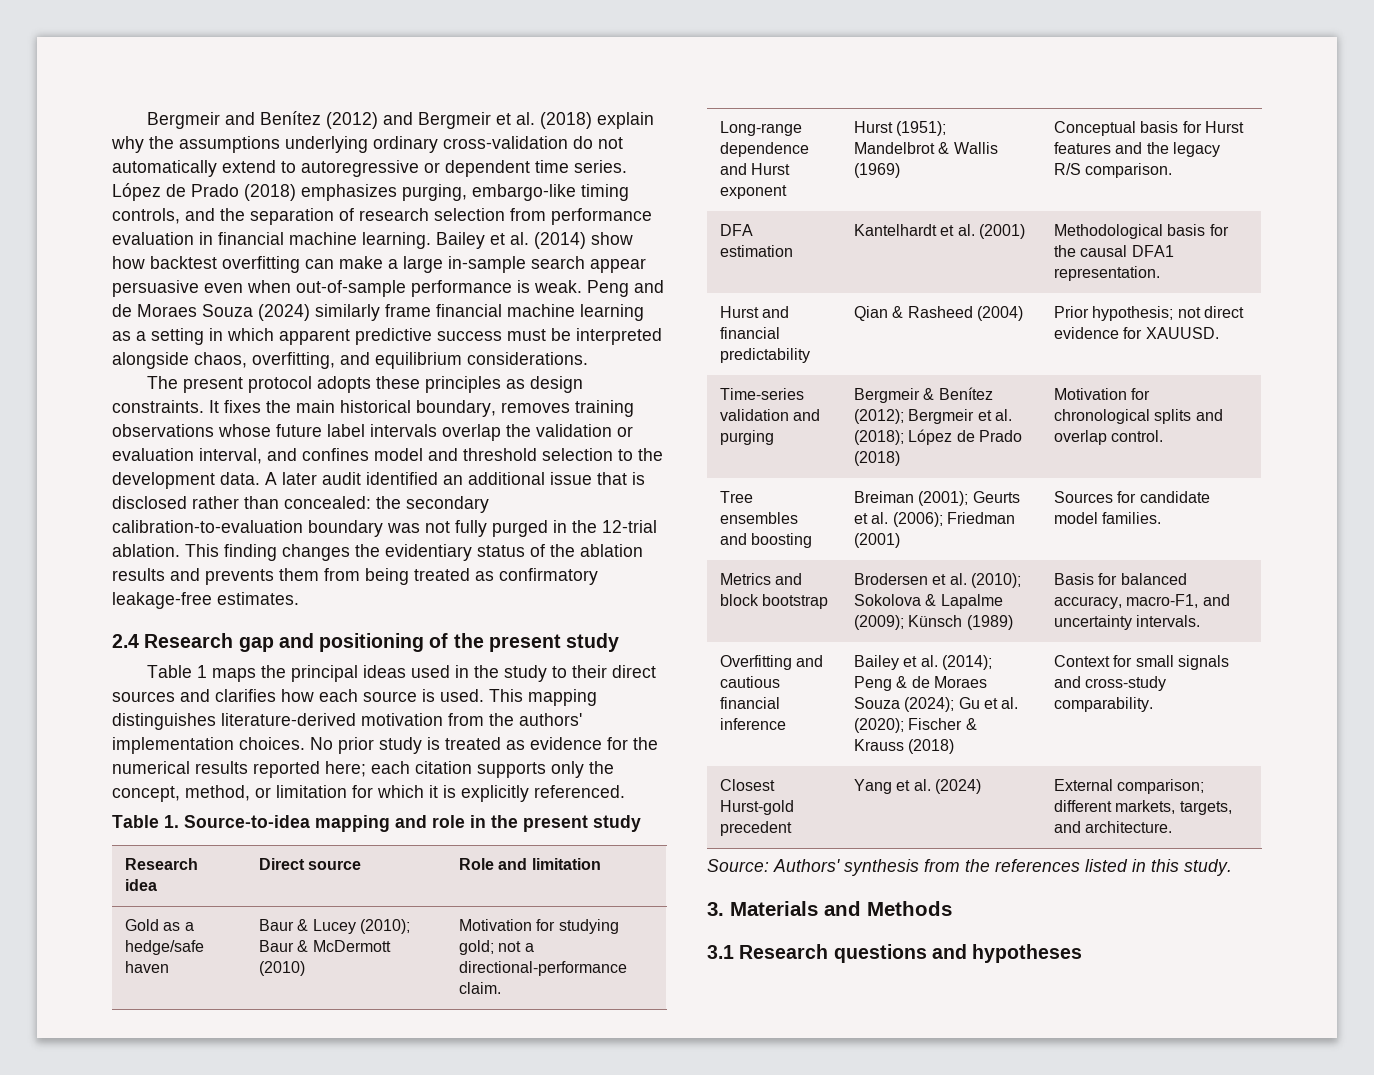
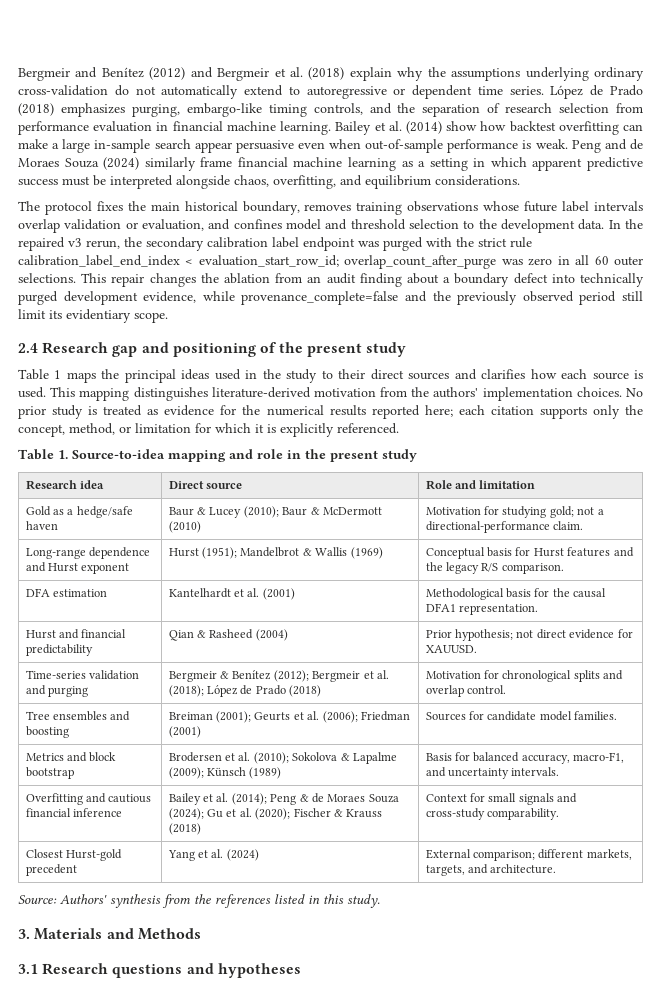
- The present protocol adopts these principles as design constraints. It fixes the main historical boundary, removes training observations whose future label intervals overlap the validation or evaluation interval, and confines model and threshold selection to the development data.
+ The protocol fixes the main historical boundary, removes training observations whose future label intervals overlap validation or evaluation, and confines model and threshold selection to the development data.
- A later audit identified an additional issue that is disclosed rather than concealed: the secondary calibration-to-evaluation boundary was not fully purged in the 12-trial ablation. This finding changes the evidentiary status of the ablation results and prevents them from being treated as confirmatory leakage-free estimates.
+ In the repaired v3 rerun, the secondary calibration label endpoint was purged with the strict rule calibration_label_end_index < evaluation_start_row_id; overlap_count_after_purge was zero in all 60 outer selections. This repair changes the ablation from an audit finding about a boundary defect into technically purged development evidence, while provenance_complete=false and the previously observed period still limit its evidentiary scope.

